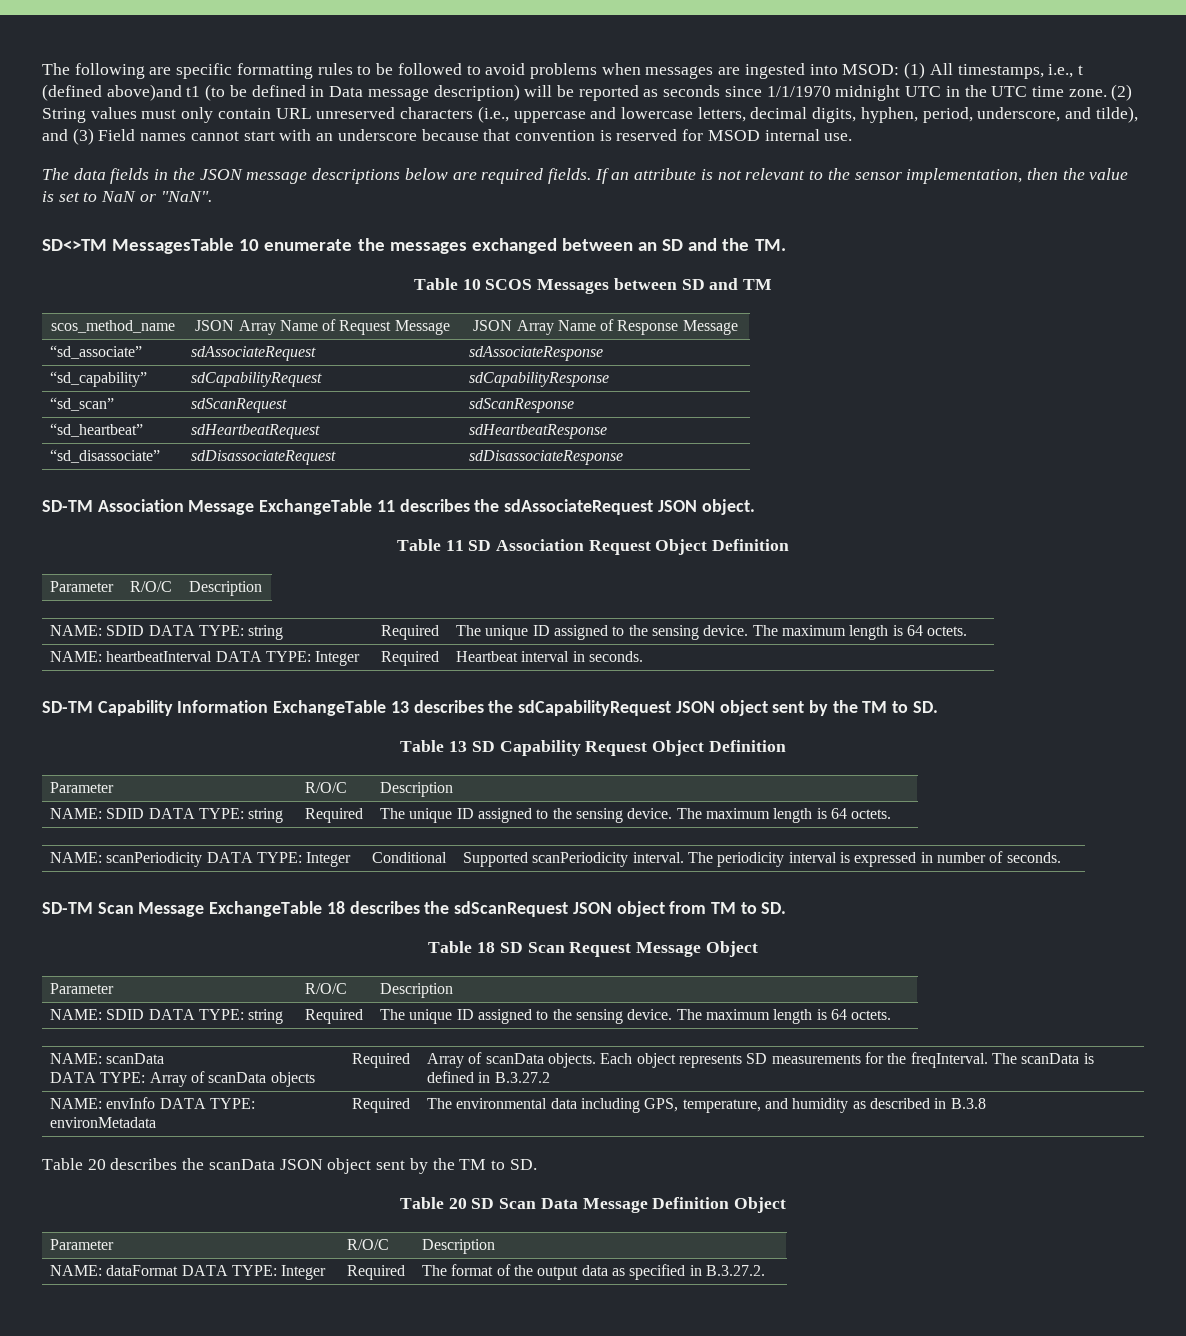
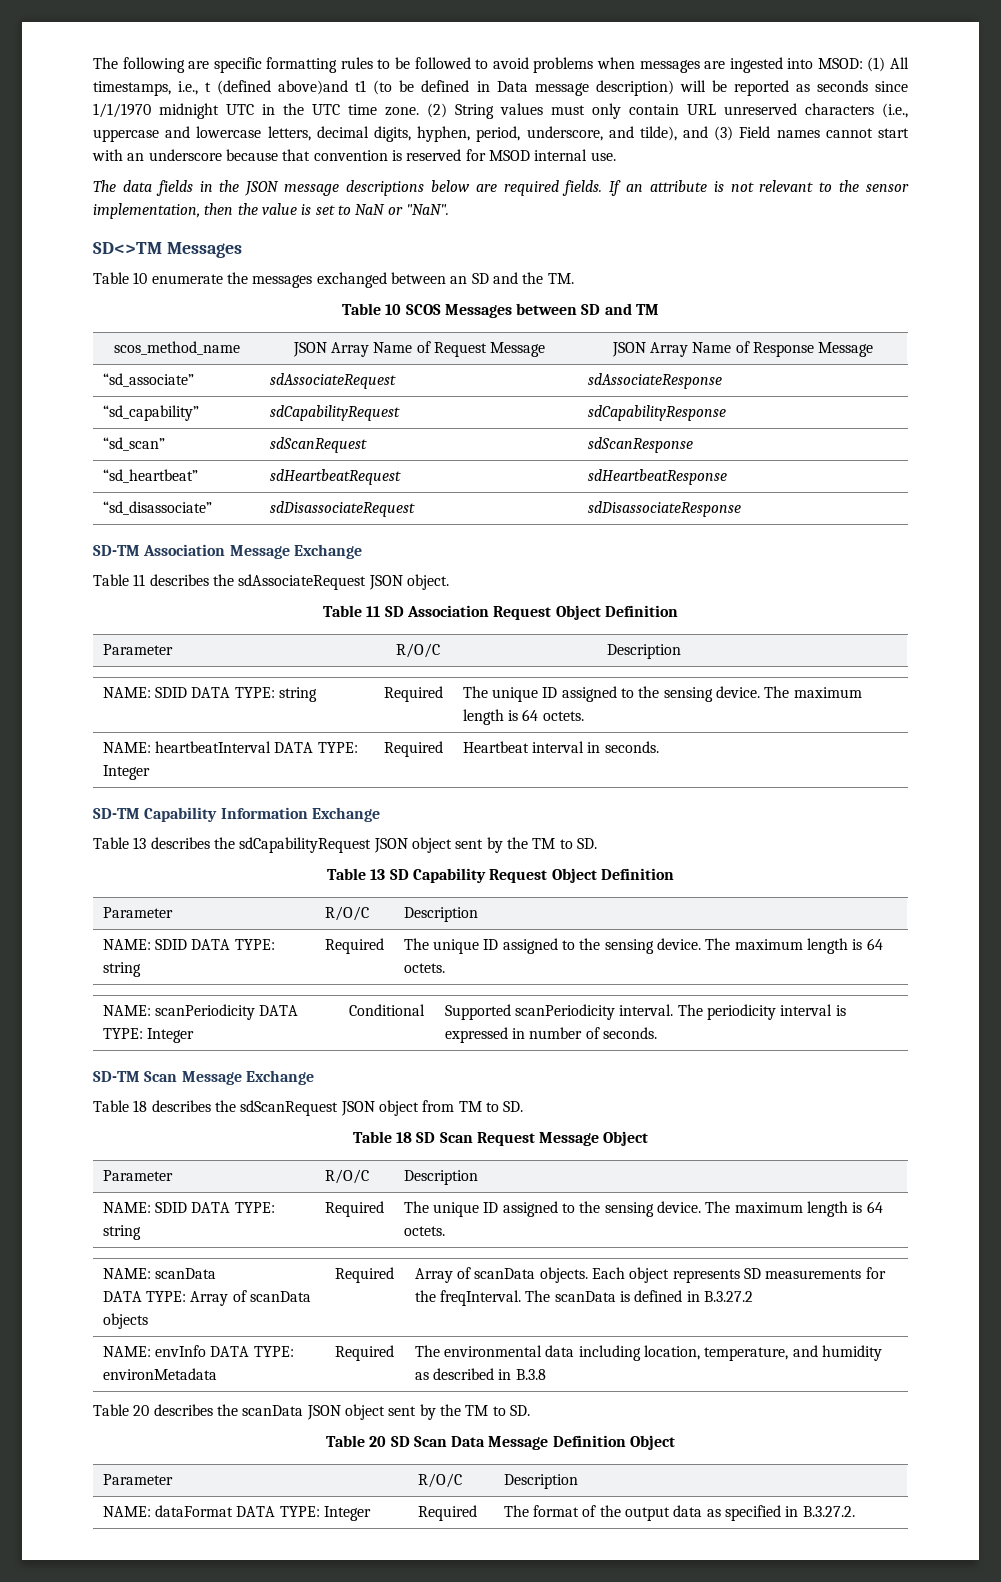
- SD<>TM MessagesTable 10 enumerate the messages exchanged between an SD and the TM.
+ SD<>TM Messages
+ Table 10 enumerate the messages exchanged between an SD and the TM.
- SD-TM Association Message ExchangeTable 11 describes the sdAssociateRequest JSON object.
+ SD-TM Association Message Exchange
+ Table 11 describes the sdAssociateRequest JSON object.
- SD-TM Capability Information ExchangeTable 13 describes the sdCapabilityRequest JSON object sent by the TM to SD.
+ SD-TM Capability Information Exchange
+ Table 13 describes the sdCapabilityRequest JSON object sent by the TM to SD.
- SD-TM Scan Message ExchangeTable 18 describes the sdScanRequest JSON object from TM to SD.
+ SD-TM Scan Message Exchange
+ Table 18 describes the sdScanRequest JSON object from TM to SD.
- NAME: envInfo DATA TYPE: environMetadata | Required | The environmental data including GPS, temperature, and humidity as described in B.3.8
+ NAME: envInfo DATA TYPE: environMetadata | Required | The environmental data including location, temperature, and humidity as described in B.3.8

